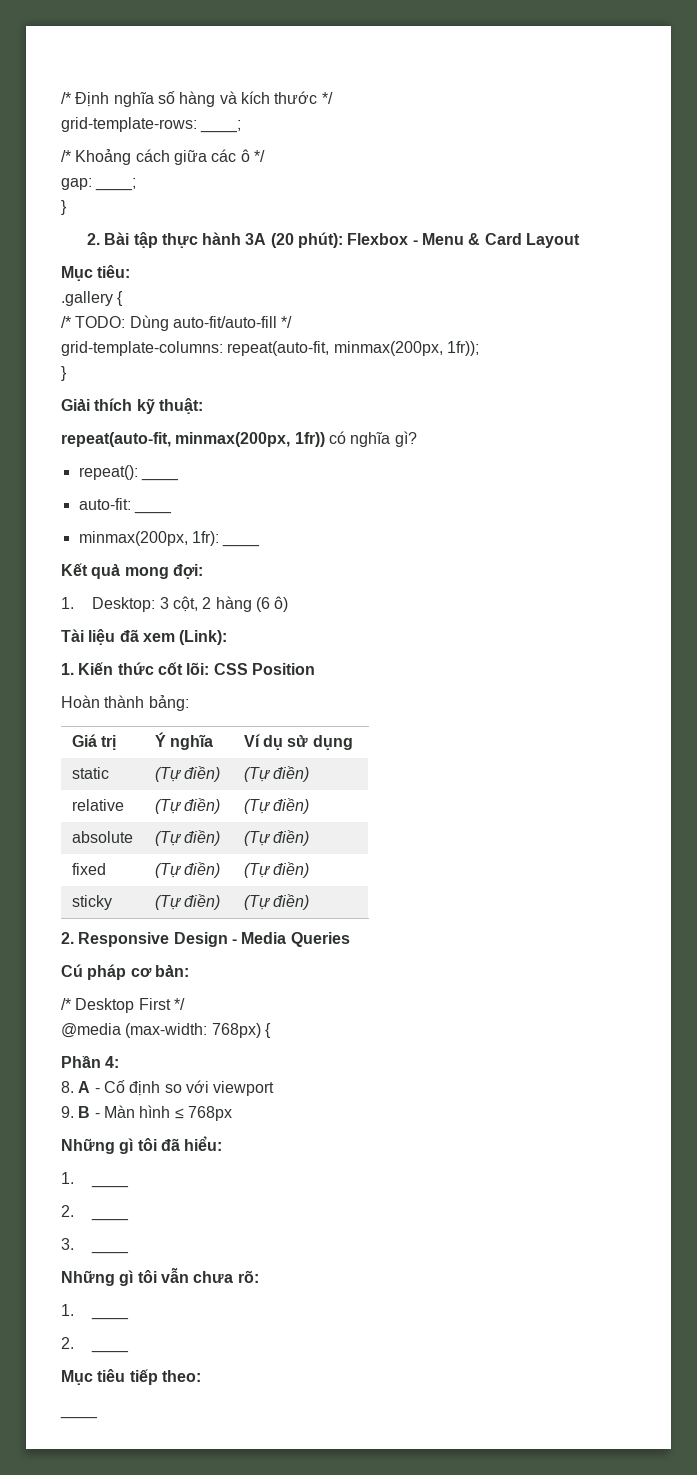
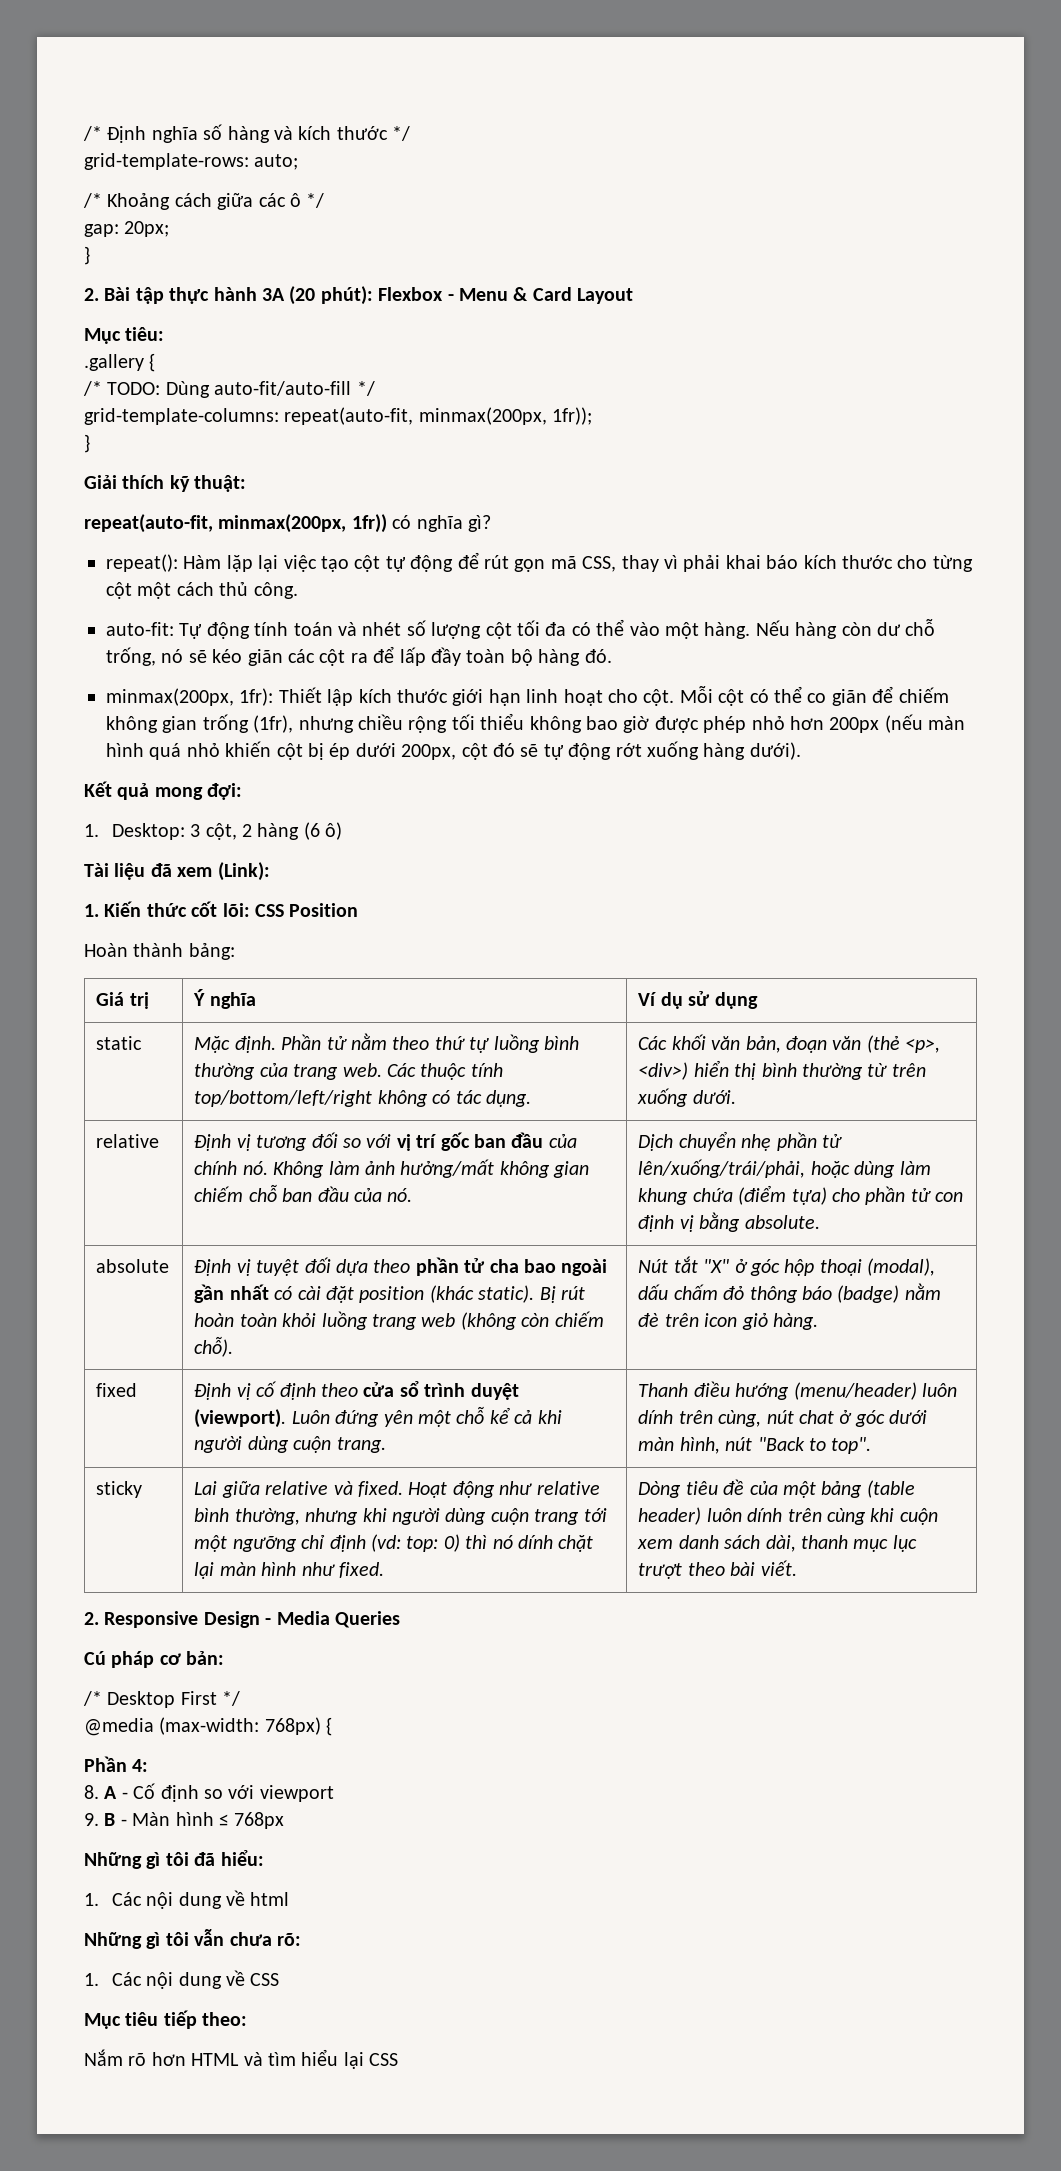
- grid-template-rows: ____;
+ grid-template-rows: auto;
- gap: ____;
+ gap: 20px;
- repeat(): ____
- auto-fit: ____
- minmax(200px, 1fr): ____
+ repeat(): Hàm lặp lại việc tạo cột tự động để rút gọn mã CSS, thay vì phải khai báo kích thước cho từng cột một cách thủ công.
+ auto-fit: Tự động tính toán và nhét số lượng cột tối đa có thể vào một hàng. Nếu hàng còn dư chỗ trống, nó sẽ kéo giãn các cột ra để lấp đầy toàn bộ hàng đó.
+ minmax(200px, 1fr): Thiết lập kích thước giới hạn linh hoạt cho cột. Mỗi cột có thể co giãn để chiếm không gian trống (1fr), nhưng chiều rộng tối thiểu không bao giờ được phép nhỏ hơn 200px (nếu màn hình quá nhỏ khiến cột bị ép dưới 200px, cột đó sẽ tự động rớt xuống hàng dưới).
- static | (Tự điền) | (Tự điền)
- relative | (Tự điền) | (Tự điền)
- absolute | (Tự điền) | (Tự điền)
- fixed | (Tự điền) | (Tự điền)
- sticky | (Tự điền) | (Tự điền)
+ static | Mặc định. Phần tử nằm theo thứ tự luồng bình thường của trang web. Các thuộc tính top/bottom/left/right không có tác dụng. | Các khối văn bản, đoạn văn (thẻ <p>, <div>) hiển thị bình thường từ trên xuống dưới.
+ relative | Định vị tương đối so với vị trí gốc ban đầu của chính nó. Không làm ảnh hưởng/mất không gian chiếm chỗ ban đầu của nó. | Dịch chuyển nhẹ phần tử lên/xuống/trái/phải, hoặc dùng làm khung chứa (điểm tựa) cho phần tử con định vị bằng absolute.
+ absolute | Định vị tuyệt đối dựa theo phần tử cha bao ngoài gần nhất có cài đặt position (khác static). Bị rút hoàn toàn khỏi luồng trang web (không còn chiếm chỗ). | Nút tắt "X" ở góc hộp thoại (modal), dấu chấm đỏ thông báo (badge) nằm đè trên icon giỏ hàng.
+ fixed | Định vị cố định theo cửa sổ trình duyệt (viewport). Luôn đứng yên một chỗ kể cả khi người dùng cuộn trang. | Thanh điều hướng (menu/header) luôn dính trên cùng, nút chat ở góc dưới màn hình, nút "Back to top".
+ sticky | Lai giữa relative và fixed. Hoạt động như relative bình thường, nhưng khi người dùng cuộn trang tới một ngưỡng chỉ định (vd: top: 0) thì nó dính chặt lại màn hình như fixed. | Dòng tiêu đề của một bảng (table header) luôn dính trên cùng khi cuộn xem danh sách dài, thanh mục lục trượt theo bài viết.
  Những gì tôi đã hiểu:
- 1. ____
- 2. ____
- 3. ____
+ 1. Các nội dung về html
  Những gì tôi vẫn chưa rõ:
- 1. ____
- 2. ____
+ 1. Các nội dung về CSS
  Mục tiêu tiếp theo:
- ____
+ Nắm rõ hơn HTML và tìm hiểu lại CSS

